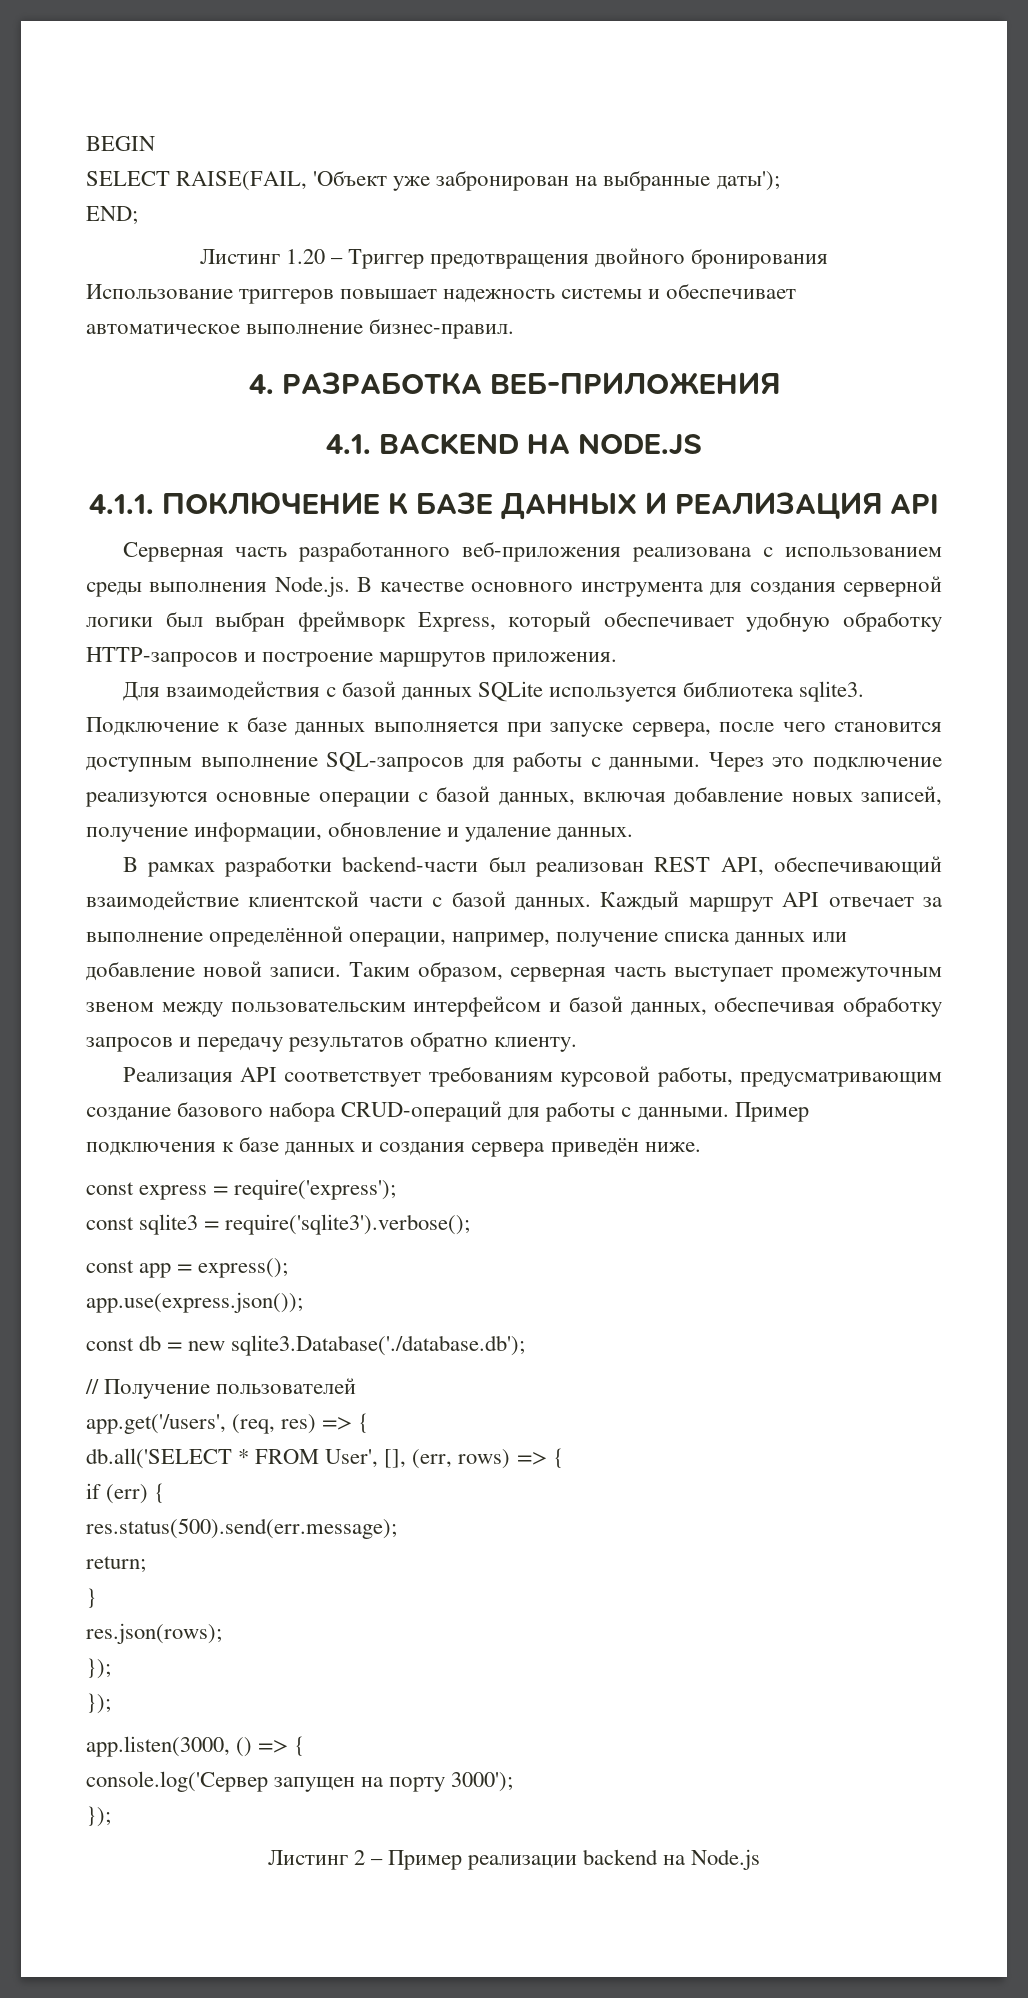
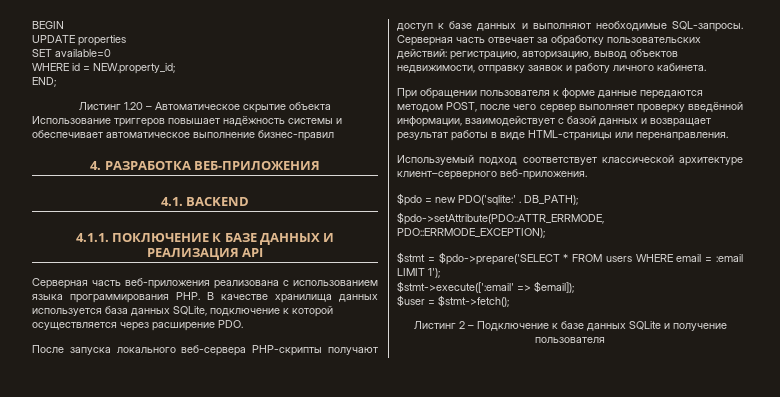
- SELECT RAISE(FAIL, 'Объект уже забронирован на выбранные даты');
+ UPDATE properties
+ SET available=0
+ WHERE id = NEW.property_id;
- Листинг 1.20 – Триггер предотвращения двойного бронирования
+ Листинг 1.20 – Автоматическое скрытие объекта
- Использование триггеров повышает надежность системы и обеспечивает автоматическое выполнение бизнес-правил.
+ Использование триггеров повышает надёжность системы и обеспечивает автоматическое выполнение бизнес-правил
- 4.1. BACKEND НА NODE.JS
+ 4.1. BACKEND
- Серверная часть разработанного веб-приложения реализована с использованием среды выполнения Node.js. В качестве основного инструмента для создания серверной логики был выбран фреймворк Express, который обеспечивает удобную обработку HTTP-запросов и построение маршрутов приложения.
- Для взаимодействия с базой данных SQLite используется библиотека sqlite3. Подключение к базе данных выполняется при запуске сервера, после чего становится доступным выполнение SQL-запросов для работы с данными. Через это подключение реализуются основные операции с базой данных, включая добавление новых записей, получение информации, обновление и удаление данных.
- В рамках разработки backend-части был реализован REST API, обеспечивающий взаимодействие клиентской части с базой данных. Каждый маршрут API отвечает за выполнение определённой операции, например, получение списка данных или добавление новой записи. Таким образом, серверная часть выступает промежуточным звеном между пользовательским интерфейсом и базой данных, обеспечивая обработку запросов и передачу результатов обратно клиенту.
- Реализация API соответствует требованиям курсовой работы, предусматривающим создание базового набора CRUD-операций для работы с данными. Пример подключения к базе данных и создания сервера приведён ниже.
- const express = require('express');
- const sqlite3 = require('sqlite3').verbose();
- const app = express();
- app.use(express.json());
- const db = new sqlite3.Database('./database.db');
- // Получение пользователей
- app.get('/users', (req, res) => {
- db.all('SELECT * FROM User', [], (err, rows) => {
- if (err) {
- res.status(500).send(err.message);
- return;
- }
- res.json(rows);
- });
- });
- app.listen(3000, () => {
- console.log('Сервер запущен на порту 3000');
- });
- Листинг 2 – Пример реализации backend на Node.js
+ Серверная часть веб-приложения реализована с использованием языка программирования PHP. В качестве хранилища данных используется база данных SQLite, подключение к которой осуществляется через расширение PDO.
+ После запуска локального веб-сервера PHP-скрипты получают доступ к базе данных и выполняют необходимые SQL-запросы. Серверная часть отвечает за обработку пользовательских действий: регистрацию, авторизацию, вывод объектов недвижимости, отправку заявок и работу личного кабинета.
+ При обращении пользователя к форме данные передаются методом POST, после чего сервер выполняет проверку введённой информации, взаимодействует с базой данных и возвращает результат работы в виде HTML-страницы или перенаправления.
+ Используемый подход соответствует классической архитектуре клиент–серверного веб-приложения.
+ $pdo = new PDO('sqlite:' . DB_PATH);
+ $pdo->setAttribute(PDO::ATTR_ERRMODE, PDO::ERRMODE_EXCEPTION);
+ $stmt = $pdo->prepare('SELECT * FROM users WHERE email = :email LIMIT 1');
+ $stmt->execute([':email' => $email]);
+ $user = $stmt->fetch();
+ Листинг 2 – Подключение к базе данных SQLite и получение пользователя

